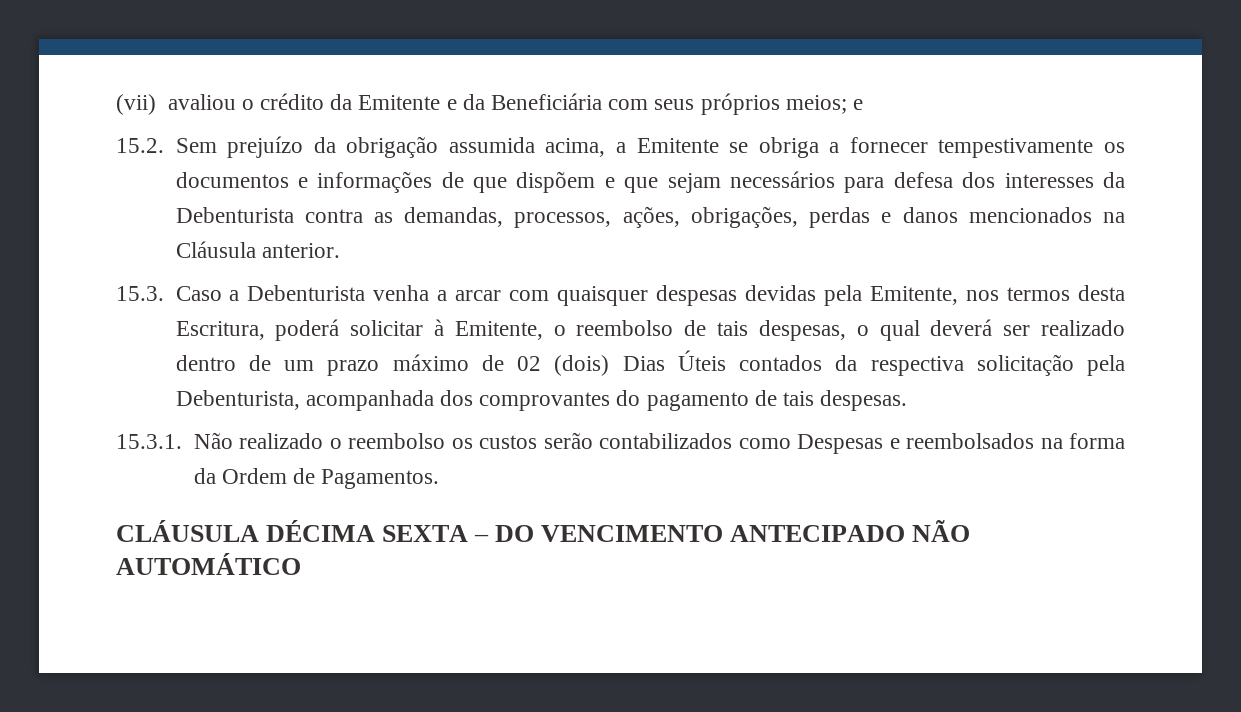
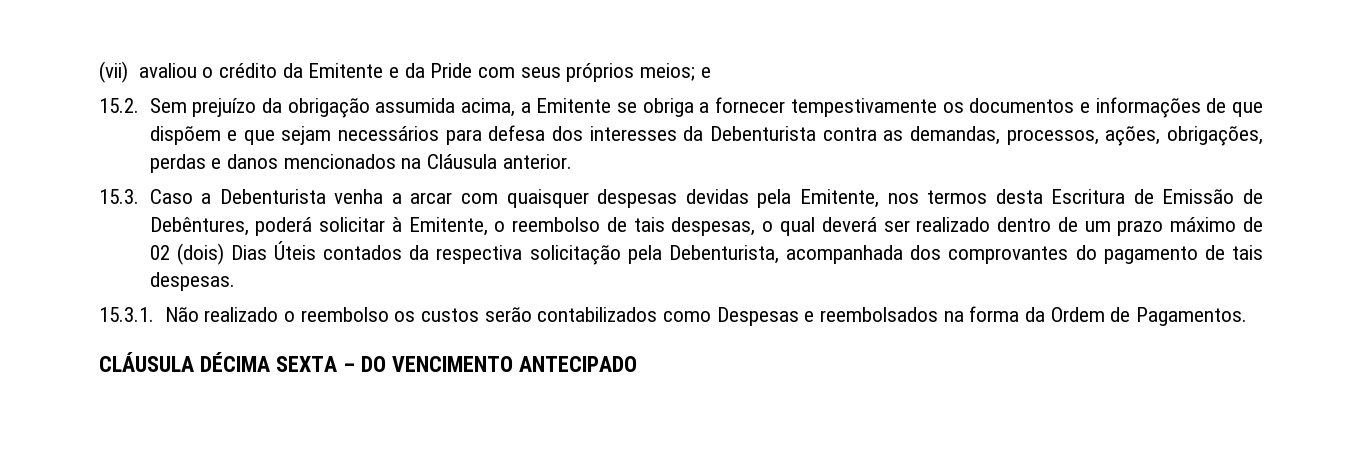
- (vii) avaliou o crédito da Emitente e da Beneficiária com seus próprios meios; e
+ (vii) avaliou o crédito da Emitente e da Pride com seus próprios meios; e
- 15.3. Caso a Debenturista venha a arcar com quaisquer despesas devidas pela Emitente, nos termos desta Escritura, poderá solicitar à Emitente, o reembolso de tais despesas, o qual deverá ser realizado dentro de um prazo máximo de 02 (dois) Dias Úteis contados da respectiva solicitação pela Debenturista, acompanhada dos comprovantes do pagamento de tais despesas.
+ 15.3. Caso a Debenturista venha a arcar com quaisquer despesas devidas pela Emitente, nos termos desta Escritura de Emissão de Debêntures, poderá solicitar à Emitente, o reembolso de tais despesas, o qual deverá ser realizado dentro de um prazo máximo de 02 (dois) Dias Úteis contados da respectiva solicitação pela Debenturista, acompanhada dos comprovantes do pagamento de tais despesas.
- CLÁUSULA DÉCIMA SEXTA – DO VENCIMENTO ANTECIPADO NÃO AUTOMÁTICO
+ CLÁUSULA DÉCIMA SEXTA – DO VENCIMENTO ANTECIPADO

